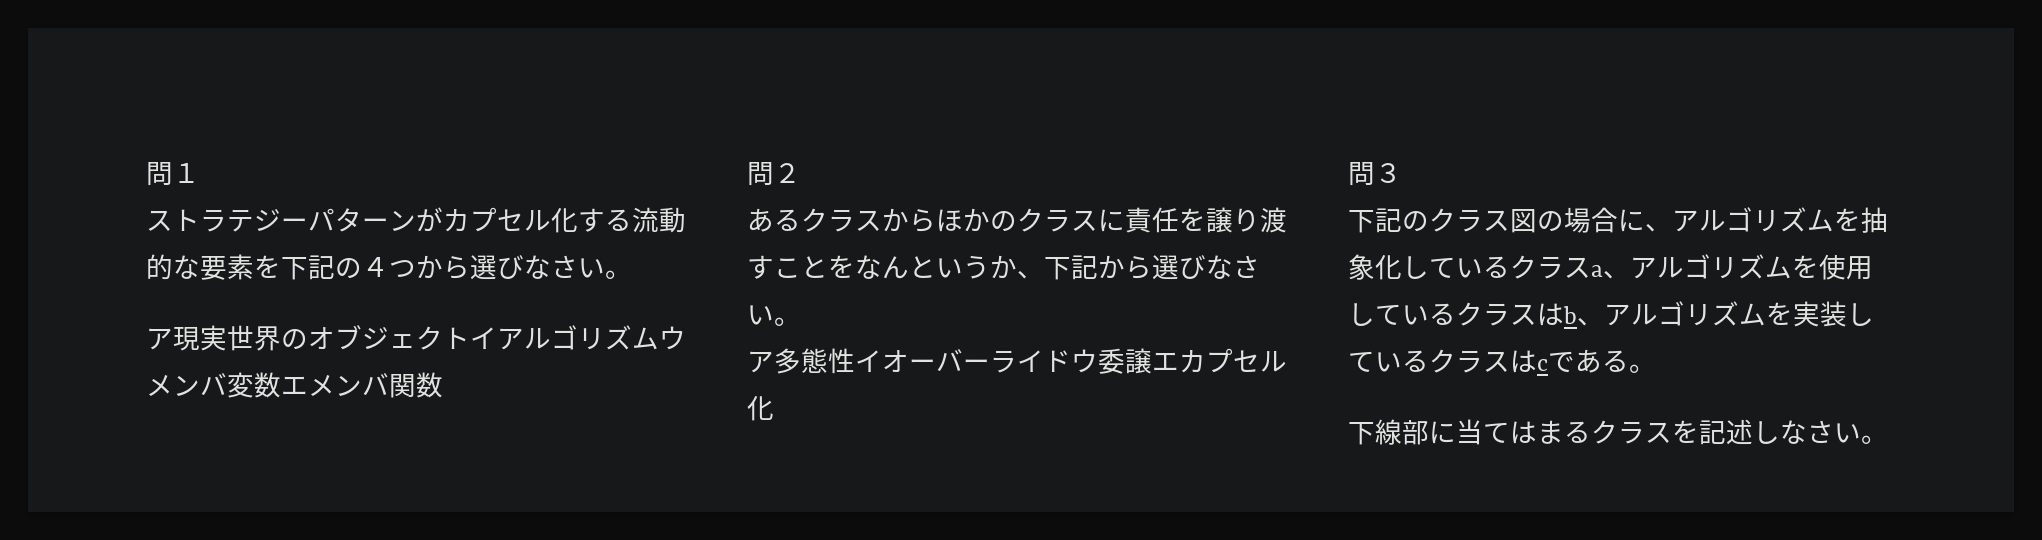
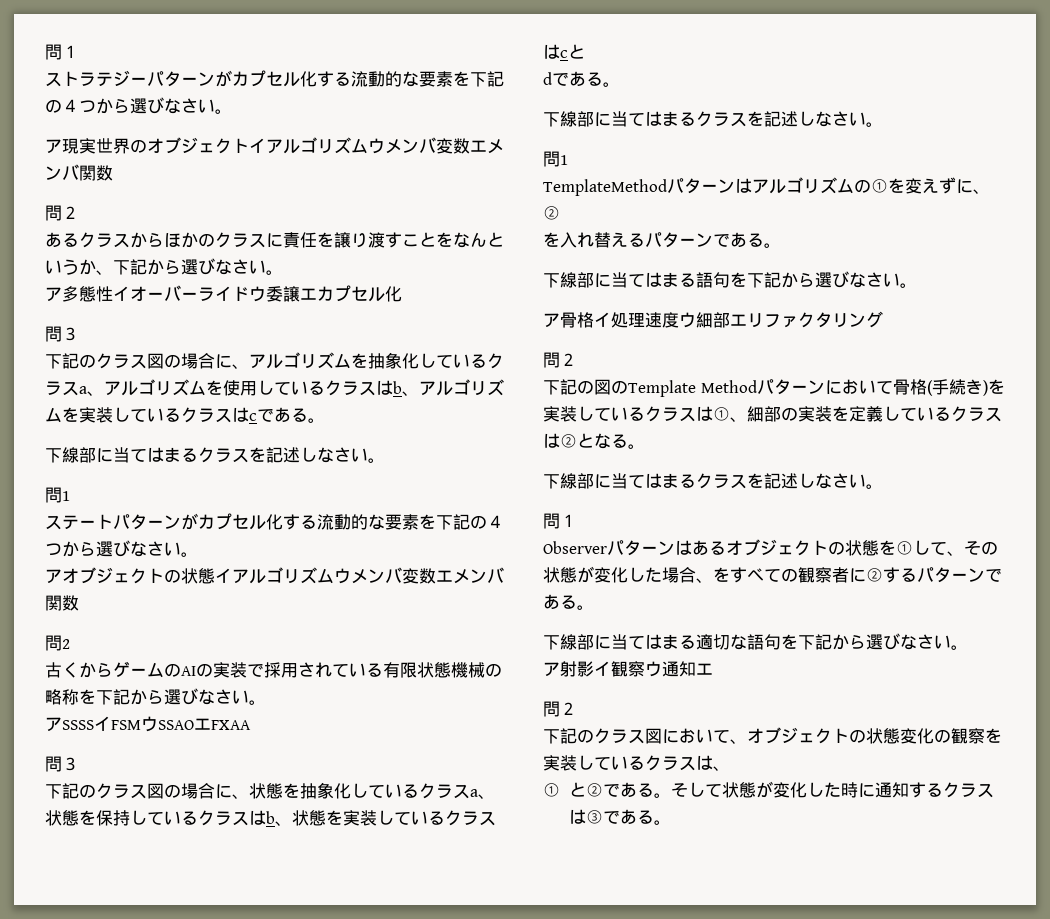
  下記のクラス図の場合に、アルゴリズムを抽象化しているクラスa、アルゴリズムを使用しているクラスはb、アルゴリズムを実装しているクラスはcである。
  下線部に当てはまるクラスを記述しなさい。
+ 問1
+ ステートパターンがカプセル化する流動的な要素を下記の４つから選びなさい。
+ アオブジェクトの状態イアルゴリズムウメンバ変数エメンバ関数
+ 問2
+ 古くからゲームのAIの実装で採用されている有限状態機械の略称を下記から選びなさい。
+ アSSSSイFSMウSSAOエFXAA
+ 問３
+ 下記のクラス図の場合に、状態を抽象化しているクラスa、状態を保持しているクラスはb、状態を実装しているクラスはcと
+ dである。
+ 下線部に当てはまるクラスを記述しなさい。
+ 問1
+ TemplateMethodパターンはアルゴリズムの①を変えずに、②
+ を入れ替えるパターンである。
+ 下線部に当てはまる語句を下記から選びなさい。
+ ア骨格イ処理速度ウ細部エリファクタリング
+ 問２
+ 下記の図のTemplate Methodパターンにおいて骨格(手続き)を実装しているクラスは①、細部の実装を定義しているクラスは②となる。
+ 下線部に当てはまるクラスを記述しなさい。
+ 問１
+ Observerパターンはあるオブジェクトの状態を①して、その状態が変化した場合、をすべての観察者に②するパターンである。
+ 下線部に当てはまる適切な語句を下記から選びなさい。
+ ア射影イ観察ウ通知エ
+ 問２
+ 下記のクラス図において、オブジェクトの状態変化の観察を実装しているクラスは、
+ ①と②である。そして状態が変化した時に通知するクラスは③である。

